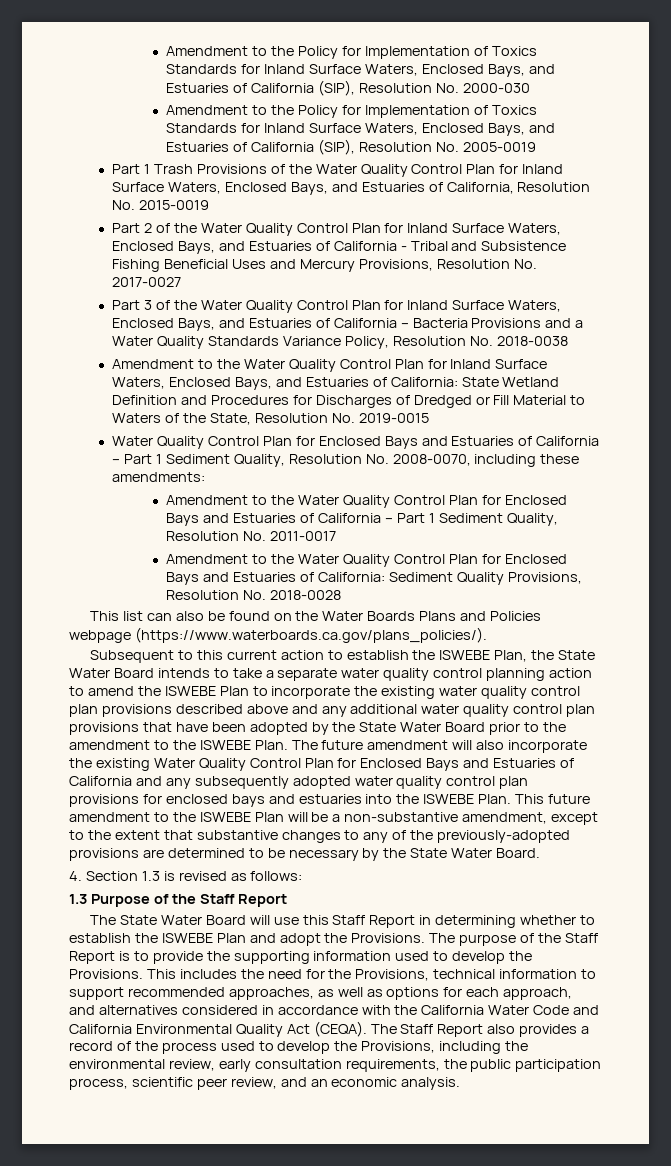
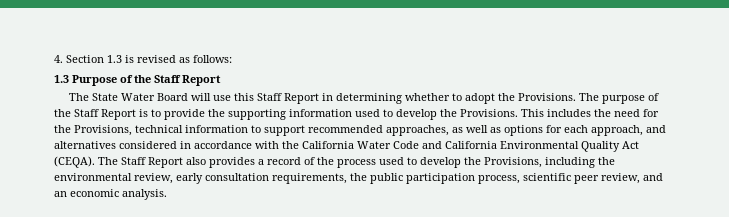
- Amendment to the Policy for Implementation of Toxics Standards for Inland Surface Waters, Enclosed Bays, and Estuaries of California (SIP), Resolution No. 2000-030
- Amendment to the Policy for Implementation of Toxics Standards for Inland Surface Waters, Enclosed Bays, and Estuaries of California (SIP), Resolution No. 2005-0019
- Part 1 Trash Provisions of the Water Quality Control Plan for Inland Surface Waters, Enclosed Bays, and Estuaries of California, Resolution No. 2015-0019
- Part 2 of the Water Quality Control Plan for Inland Surface Waters, Enclosed Bays, and Estuaries of California - Tribal and Subsistence Fishing Beneficial Uses and Mercury Provisions, Resolution No. 2017-0027
- Part 3 of the Water Quality Control Plan for Inland Surface Waters, Enclosed Bays, and Estuaries of California – Bacteria Provisions and a Water Quality Standards Variance Policy, Resolution No. 2018-0038
- Amendment to the Water Quality Control Plan for Inland Surface Waters, Enclosed Bays, and Estuaries of California: State Wetland Definition and Procedures for Discharges of Dredged or Fill Material to Waters of the State, Resolution No. 2019-0015
- Water Quality Control Plan for Enclosed Bays and Estuaries of California – Part 1 Sediment Quality, Resolution No. 2008-0070, including these amendments:
- Amendment to the Water Quality Control Plan for Enclosed Bays and Estuaries of California – Part 1 Sediment Quality, Resolution No. 2011-0017
- Amendment to the Water Quality Control Plan for Enclosed Bays and Estuaries of California: Sediment Quality Provisions, Resolution No. 2018-0028
- This list can also be found on the Water Boards Plans and Policies webpage (https://www.waterboards.ca.gov/plans_policies/).
- Subsequent to this current action to establish the ISWEBE Plan, the State Water Board intends to take a separate water quality control planning action to amend the ISWEBE Plan to incorporate the existing water quality control plan provisions described above and any additional water quality control plan provisions that have been adopted by the State Water Board prior to the amendment to the ISWEBE Plan. The future amendment will also incorporate the existing Water Quality Control Plan for Enclosed Bays and Estuaries of California and any subsequently adopted water quality control plan provisions for enclosed bays and estuaries into the ISWEBE Plan. This future amendment to the ISWEBE Plan will be a non-substantive amendment, except to the extent that substantive changes to any of the previously-adopted provisions are determined to be necessary by the State Water Board.
- The State Water Board will use this Staff Report in determining whether to establish the ISWEBE Plan and adopt the Provisions.
+ The State Water Board will use this Staff Report in determining whether to adopt the Provisions.

